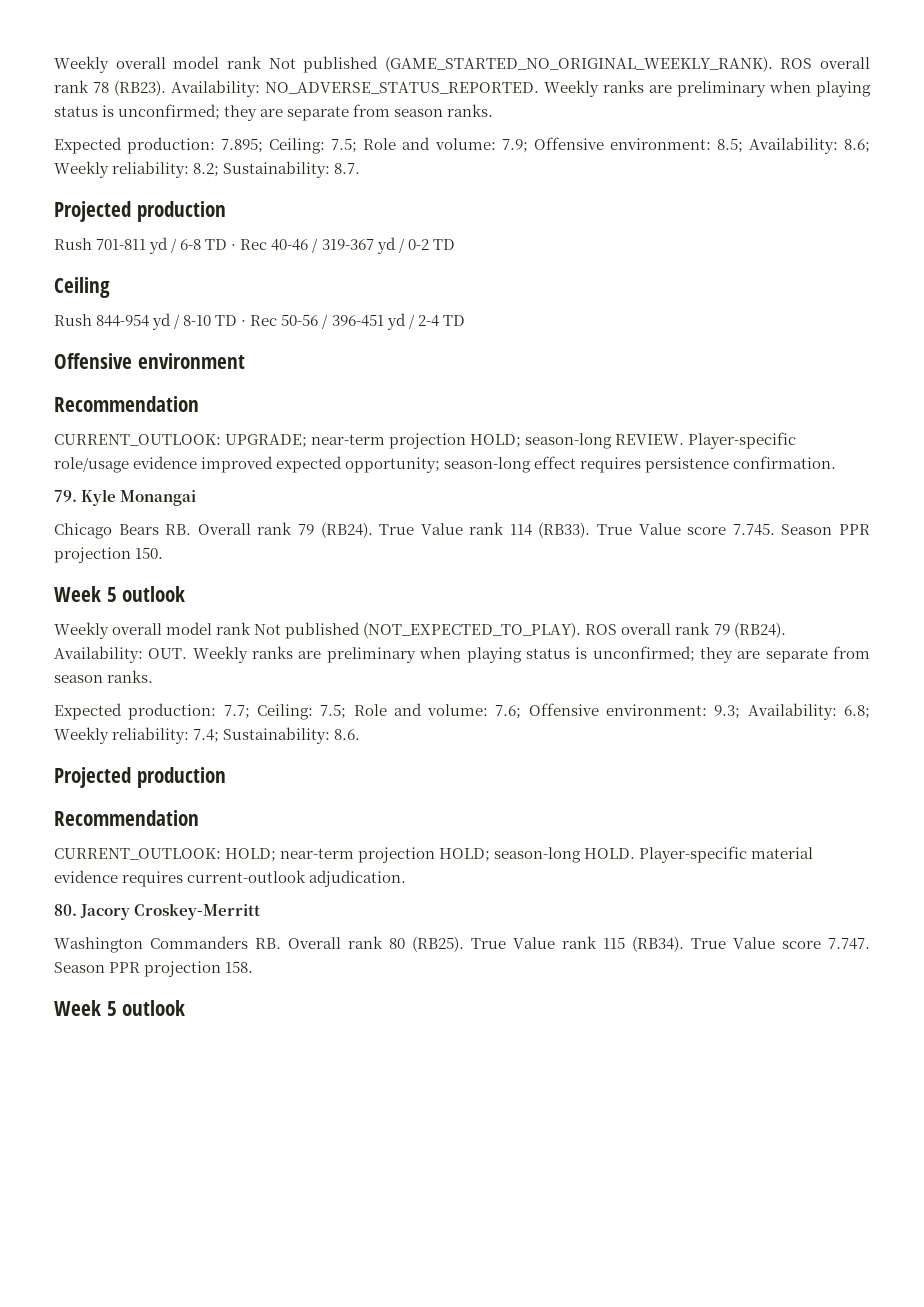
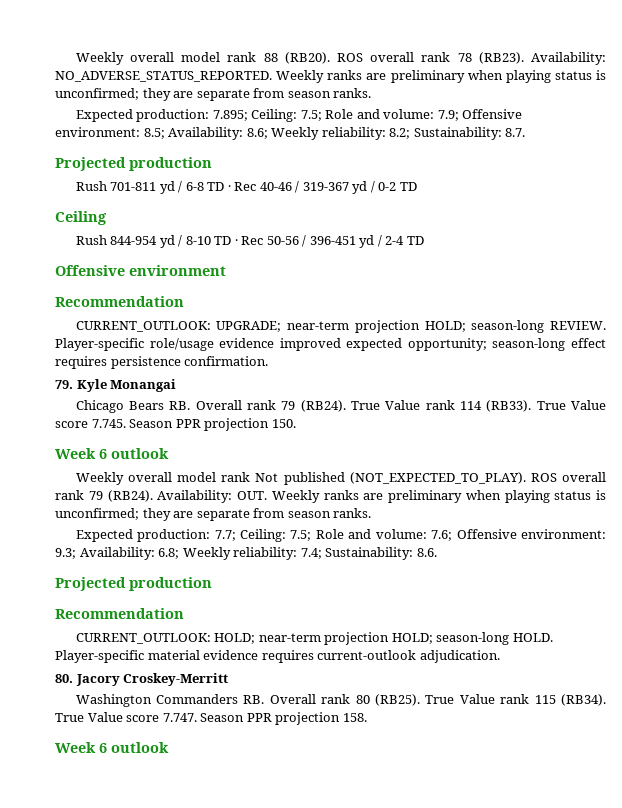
- Weekly overall model rank Not published (GAME_STARTED_NO_ORIGINAL_WEEKLY_RANK).
+ Weekly overall model rank 88 (RB20).
  True Value score 7.745. Season PPR projection 150.
- Week 5 outlook
+ Week 6 outlook
  True Value score 7.747. Season PPR projection 158.
- Week 5 outlook
+ Week 6 outlook

